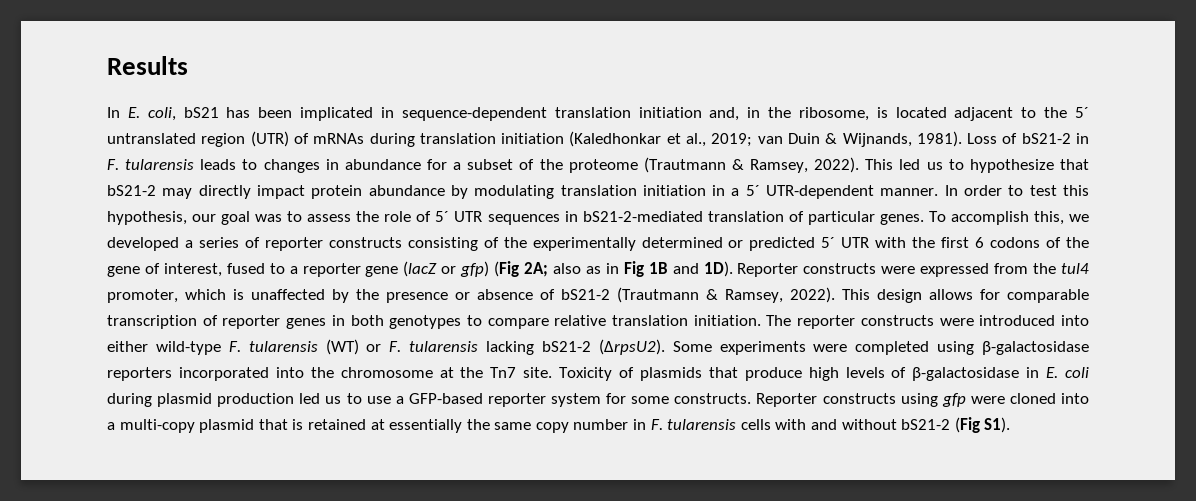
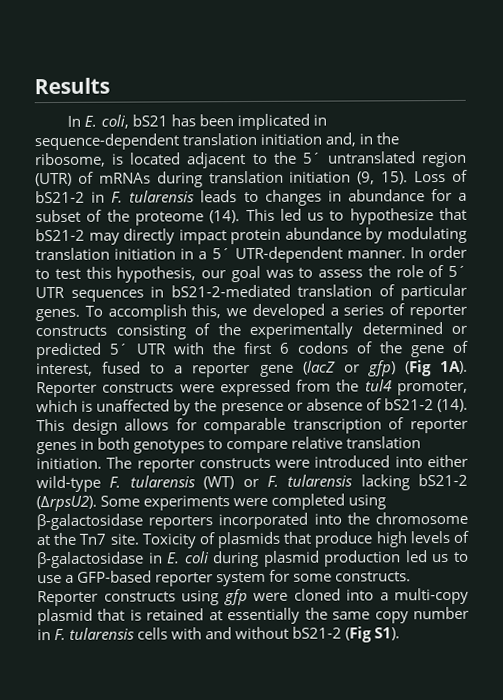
- In E. coli, bS21 has been implicated in sequence-dependent translation initiation and, in the ribosome, is located adjacent to the 5´ untranslated region (UTR) of mRNAs during translation initiation (Kaledhonkar et al., 2019; van Duin & Wijnands, 1981).
+ In E. coli, bS21 has been implicated in sequence-dependent translation initiation and, in the ribosome, is located adjacent to the 5´ untranslated region (UTR) of mRNAs during translation initiation (9, 15).
- Loss of bS21-2 in F. tularensis leads to changes in abundance for a subset of the proteome (Trautmann & Ramsey, 2022).
+ Loss of bS21-2 in F. tularensis leads to changes in abundance for a subset of the proteome (14).
- To accomplish this, we developed a series of reporter constructs consisting of the experimentally determined or predicted 5´ UTR with the first 6 codons of the gene of interest, fused to a reporter gene (lacZ or gfp) (Fig 2A; also as in Fig 1B and 1D).
+ To accomplish this, we developed a series of reporter constructs consisting of the experimentally determined or predicted 5´ UTR with the first 6 codons of the gene of interest, fused to a reporter gene (lacZ or gfp) (Fig 1A).
- Reporter constructs were expressed from the tul4 promoter, which is unaffected by the presence or absence of bS21-2 (Trautmann & Ramsey, 2022).
+ Reporter constructs were expressed from the tul4 promoter, which is unaffected by the presence or absence of bS21-2 (14).

